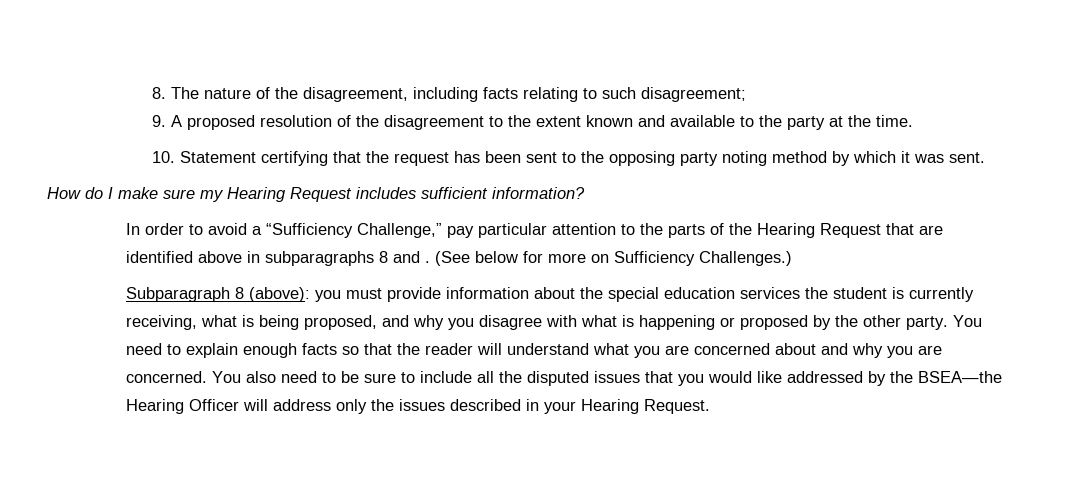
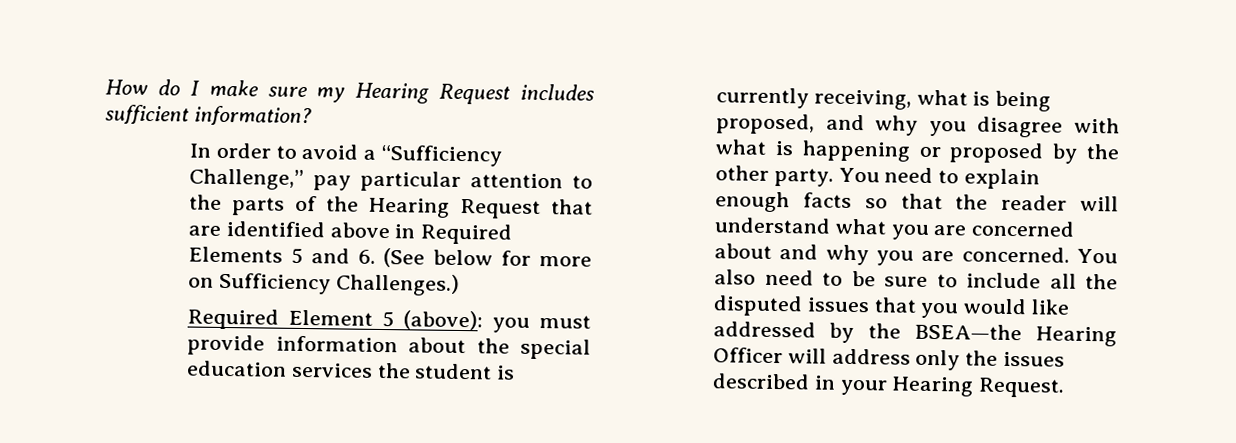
- 8. The nature of the disagreement, including facts relating to such disagreement;
- 9. A proposed resolution of the disagreement to the extent known and available to the party at the time.
- 10. Statement certifying that the request has been sent to the opposing party noting method by which it was sent.
- In order to avoid a “Sufficiency Challenge,” pay particular attention to the parts of the Hearing Request that are identified above in subparagraphs 8 and . (See below for more on Sufficiency Challenges.)
+ In order to avoid a “Sufficiency Challenge,” pay particular attention to the parts of the Hearing Request that are identified above in Required Elements 5 and 6. (See below for more on Sufficiency Challenges.)
- Subparagraph 8 (above): you must provide information about the special education services the student is currently receiving, what is being proposed, and why you disagree with what is happening or proposed by the other party.
+ Required Element 5 (above): you must provide information about the special education services the student is currently receiving, what is being proposed, and why you disagree with what is happening or proposed by the other party.

